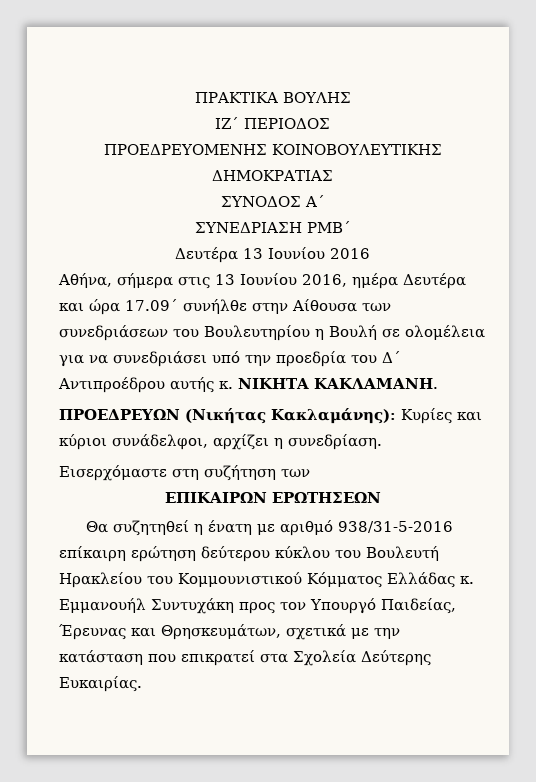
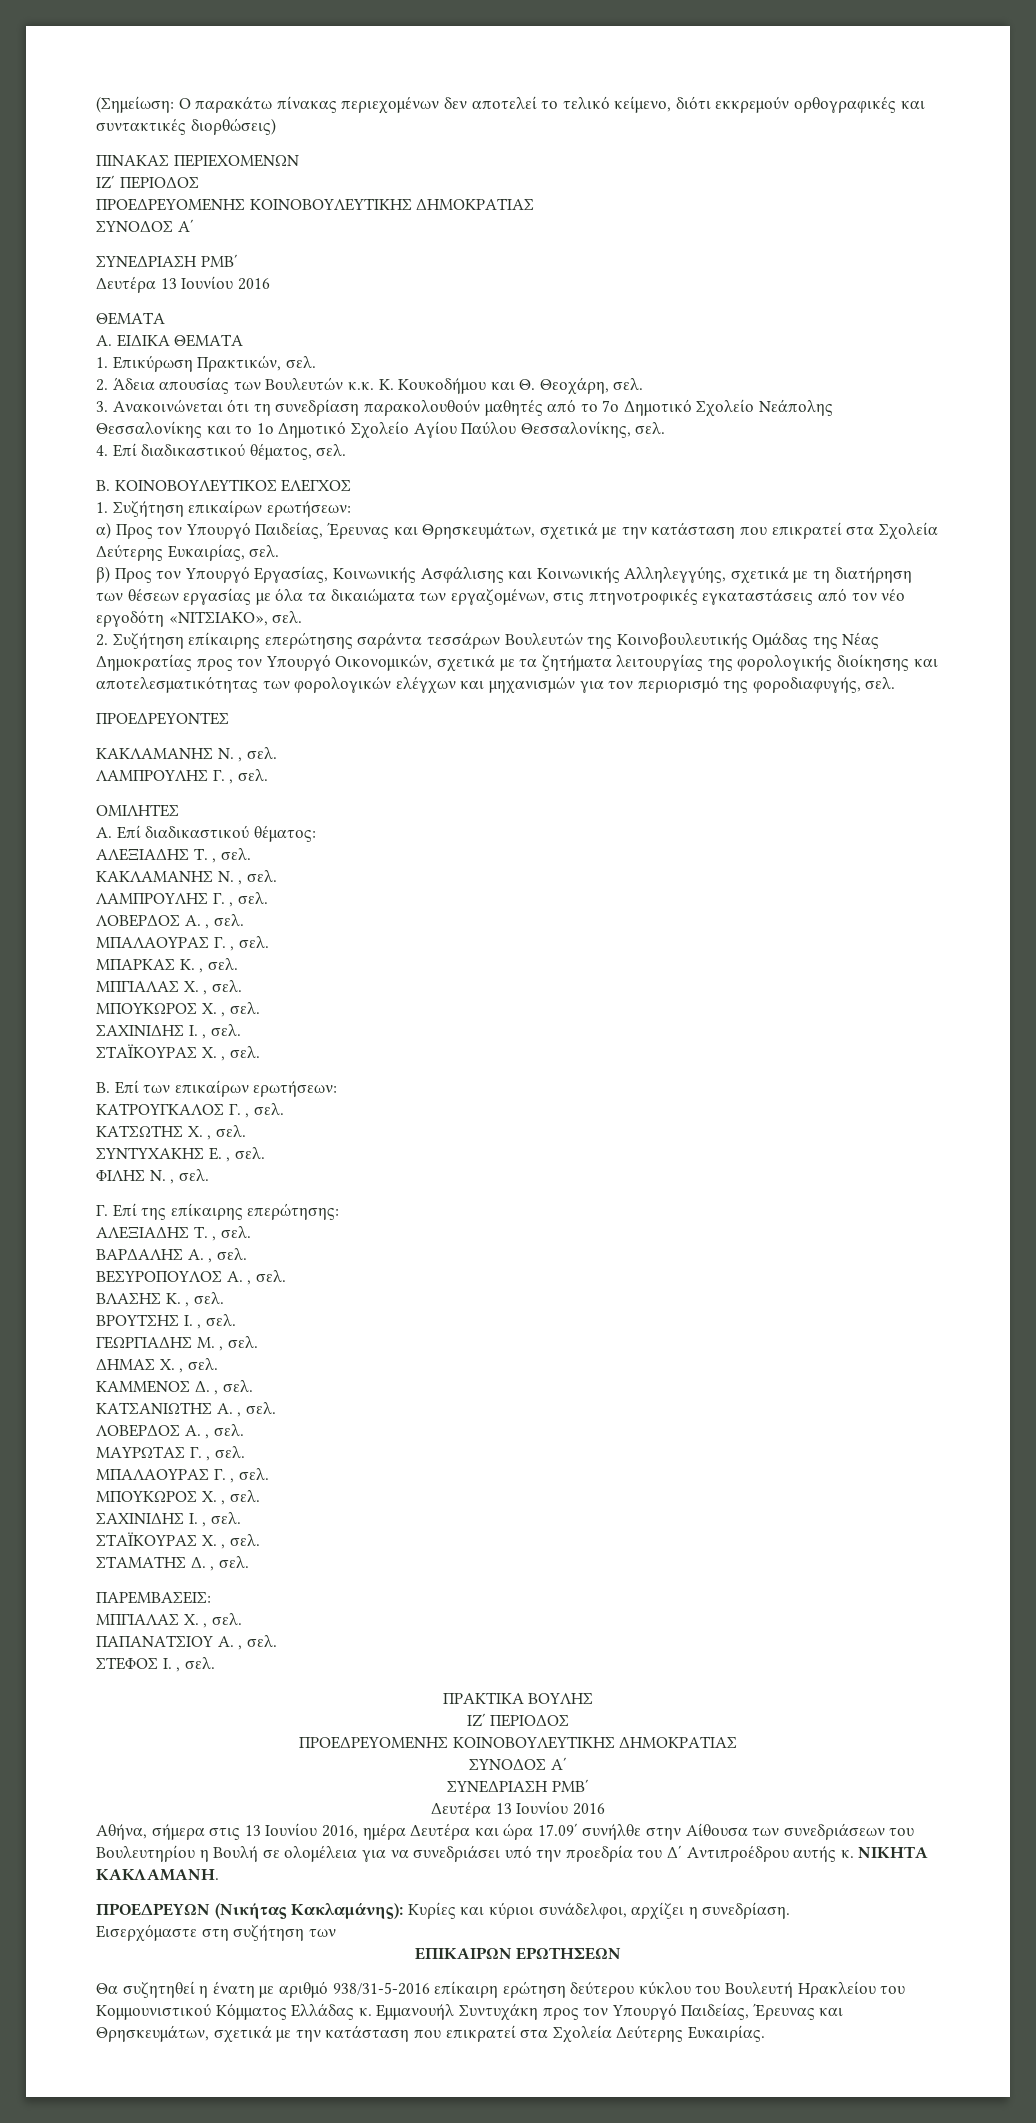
+ (Σημείωση: Ο παρακάτω πίνακας περιεχομένων δεν αποτελεί το τελικό κείμενο, διότι εκκρεμούν ορθογραφικές και συντακτικές διορθώσεις)
+ ΠΙΝΑΚΑΣ ΠΕΡΙΕΧΟΜΕΝΩΝ
+ ΙΖ΄ ΠΕΡΙΟΔΟΣ
+ ΠΡΟΕΔΡΕΥΟΜΕΝΗΣ ΚΟΙΝΟΒΟΥΛΕΥΤΙΚΗΣ ΔΗΜΟΚΡΑΤΙΑΣ
+ ΣΥΝΟΔΟΣ Α΄
+ ΣΥΝΕΔΡΙΑΣΗ ΡΜΒ΄
+ Δευτέρα 13 Ιουνίου 2016
+ ΘΕΜΑΤΑ
+ Α. ΕΙΔΙΚΑ ΘΕΜΑΤΑ
+ 1. Επικύρωση Πρακτικών, σελ.
+ 2. Άδεια απουσίας των Βουλευτών κ.κ. Κ. Κουκοδήμου και Θ. Θεοχάρη, σελ.
+ 3. Ανακοινώνεται ότι τη συνεδρίαση παρακολουθούν μαθητές από το 7ο Δημοτικό Σχολείο Νεάπολης Θεσσαλονίκης και το 1ο Δημοτικό Σχολείο Αγίου Παύλου Θεσσαλονίκης, σελ.
+ 4. Επί διαδικαστικού θέματος, σελ.
+ Β. ΚΟΙΝΟΒΟΥΛΕΥΤΙΚΟΣ ΕΛΕΓΧΟΣ
+ 1. Συζήτηση επικαίρων ερωτήσεων:
+ α) Προς τον Υπουργό Παιδείας, Έρευνας και Θρησκευμάτων, σχετικά με την κατάσταση που επικρατεί στα Σχολεία Δεύτερης Ευκαιρίας, σελ.
+ β) Προς τον Υπουργό Εργασίας, Κοινωνικής Ασφάλισης και Κοινωνικής Αλληλεγγύης, σχετικά με τη διατήρηση των θέσεων εργασίας με όλα τα δικαιώματα των εργαζομένων, στις πτηνοτροφικές εγκαταστάσεις από τον νέο εργοδότη «ΝΙΤΣΙΑΚΟ», σελ.
+ 2. Συζήτηση επίκαιρης επερώτησης σαράντα τεσσάρων Βουλευτών της Κοινοβουλευτικής Ομάδας της Νέας Δημοκρατίας προς τον Υπουργό Οικονομικών, σχετικά με τα ζητήματα λειτουργίας της φορολογικής διοίκησης και αποτελεσματικότητας των φορολογικών ελέγχων και μηχανισμών για τον περιορισμό της φοροδιαφυγής, σελ.
+ ΠΡΟΕΔΡΕΥΟΝΤΕΣ
+ ΚΑΚΛΑΜΑΝΗΣ Ν. , σελ.
+ ΛΑΜΠΡΟΥΛΗΣ Γ. , σελ.
+ ΟΜΙΛΗΤΕΣ
+ Α. Επί διαδικαστικού θέματος:
+ ΑΛΕΞΙΑΔΗΣ Τ. , σελ.
+ ΚΑΚΛΑΜΑΝΗΣ Ν. , σελ.
+ ΛΑΜΠΡΟΥΛΗΣ Γ. , σελ.
+ ΛΟΒΕΡΔΟΣ Α. , σελ.
+ ΜΠΑΛΑΟΥΡΑΣ Γ. , σελ.
+ ΜΠΑΡΚΑΣ Κ. , σελ.
+ ΜΠΓΙΑΛΑΣ Χ. , σελ.
+ ΜΠΟΥΚΩΡΟΣ Χ. , σελ.
+ ΣΑΧΙΝΙΔΗΣ Ι. , σελ.
+ ΣΤΑΪΚΟΥΡΑΣ Χ. , σελ.
+ Β. Επί των επικαίρων ερωτήσεων:
+ ΚΑΤΡΟΥΓΚΑΛΟΣ Γ. , σελ.
+ ΚΑΤΣΩΤΗΣ Χ. , σελ.
+ ΣΥΝΤΥΧΑΚΗΣ Ε. , σελ.
+ ΦΙΛΗΣ Ν. , σελ.
+ Γ. Επί της επίκαιρης επερώτησης:
+ ΑΛΕΞΙΑΔΗΣ Τ. , σελ.
+ ΒΑΡΔΑΛΗΣ Α. , σελ.
+ ΒΕΣΥΡΟΠΟΥΛΟΣ Α. , σελ.
+ ΒΛΑΣΗΣ Κ. , σελ.
+ ΒΡΟΥΤΣΗΣ Ι. , σελ.
+ ΓΕΩΡΓΙΑΔΗΣ Μ. , σελ.
+ ΔΗΜΑΣ Χ. , σελ.
+ ΚΑΜΜΕΝΟΣ Δ. , σελ.
+ ΚΑΤΣΑΝΙΩΤΗΣ Α. , σελ.
+ ΛΟΒΕΡΔΟΣ Α. , σελ.
+ ΜΑΥΡΩΤΑΣ Γ. , σελ.
+ ΜΠΑΛΑΟΥΡΑΣ Γ. , σελ.
+ ΜΠΟΥΚΩΡΟΣ Χ. , σελ.
+ ΣΑΧΙΝΙΔΗΣ Ι. , σελ.
+ ΣΤΑΪΚΟΥΡΑΣ Χ. , σελ.
+ ΣΤΑΜΑΤΗΣ Δ. , σελ.
+ ΠΑΡΕΜΒΑΣΕΙΣ:
+ ΜΠΓΙΑΛΑΣ Χ. , σελ.
+ ΠΑΠΑΝΑΤΣΙΟΥ Α. , σελ.
+ ΣΤΕΦΟΣ Ι. , σελ.

